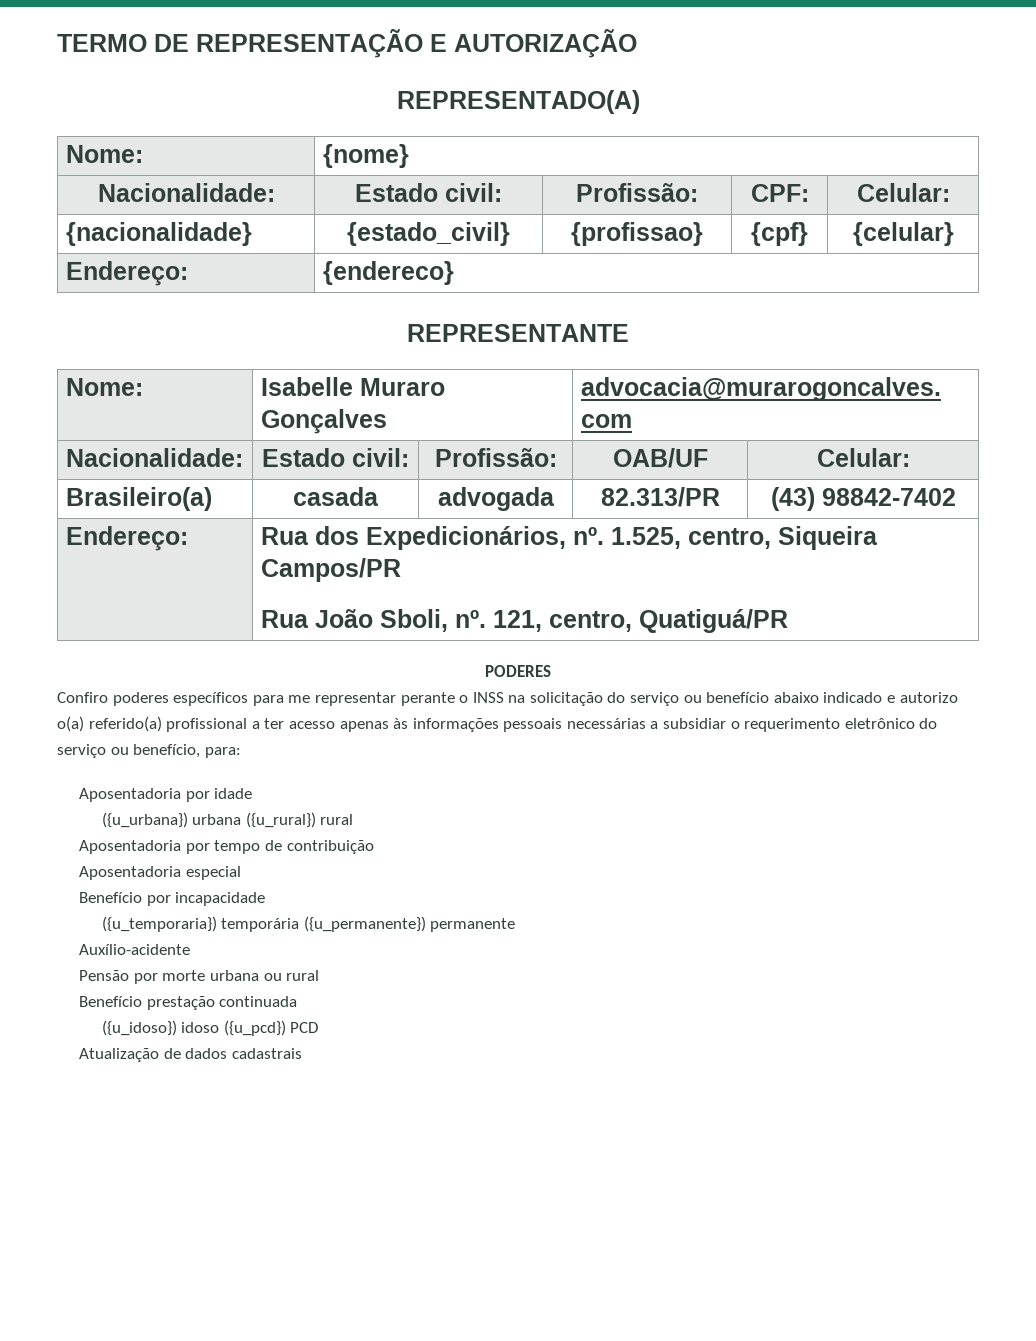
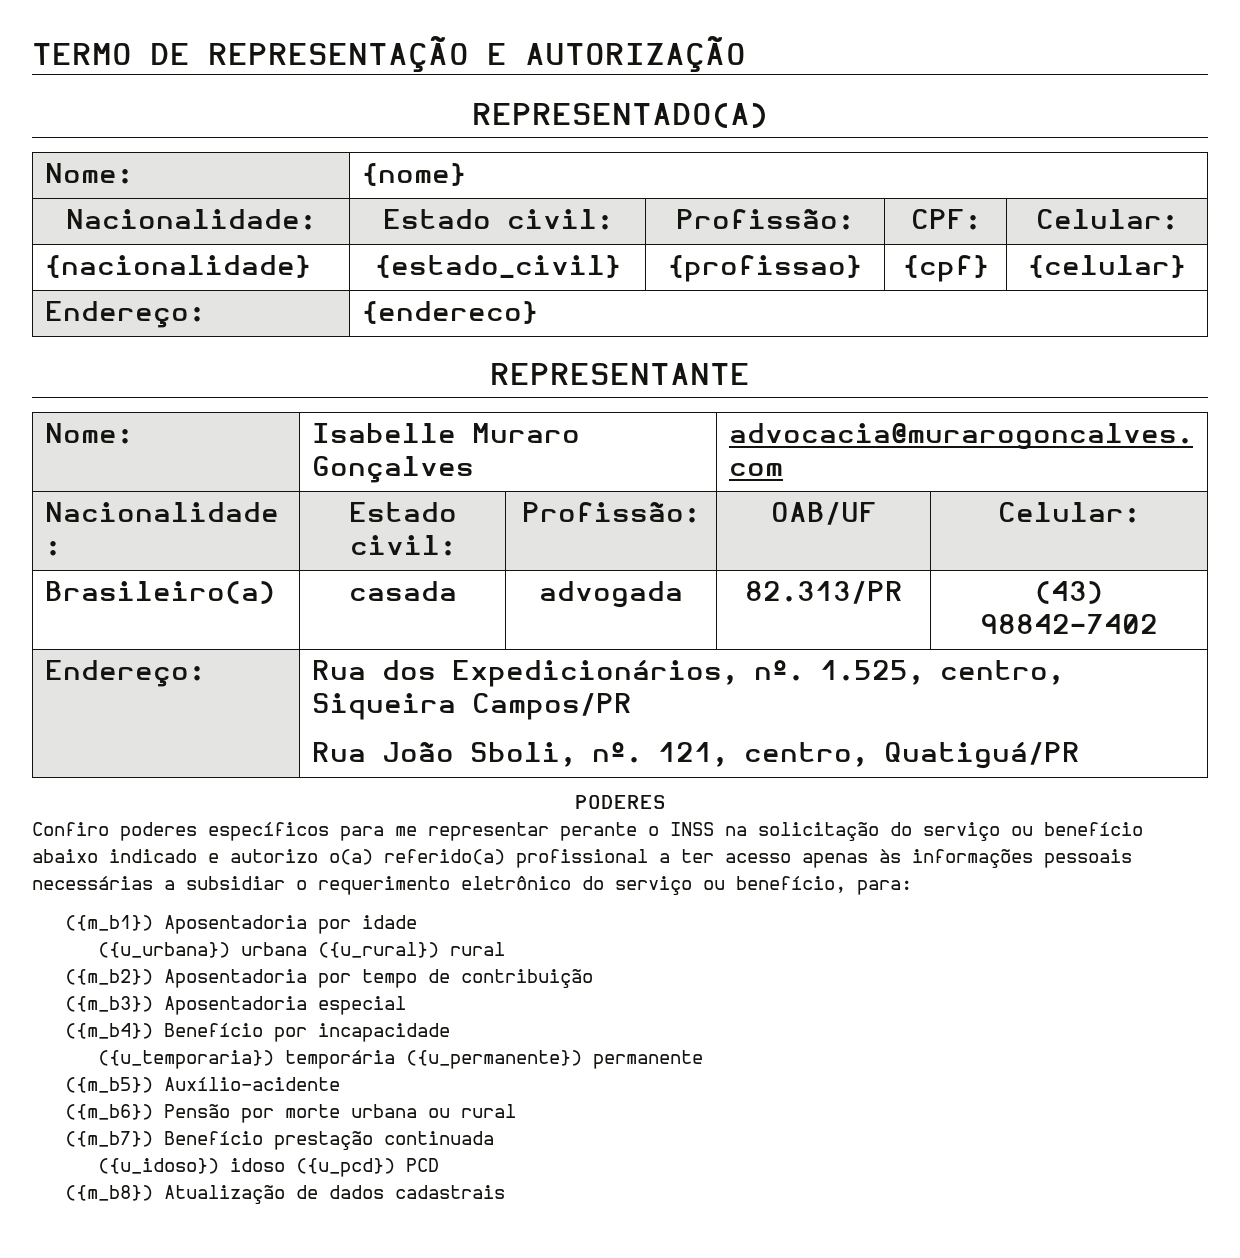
- Aposentadoria por idade
+ ({m_b1}) Aposentadoria por idade
- Aposentadoria por tempo de contribuição
+ ({m_b2}) Aposentadoria por tempo de contribuição
- Aposentadoria especial
+ ({m_b3}) Aposentadoria especial
- Benefício por incapacidade
+ ({m_b4}) Benefício por incapacidade
- Auxílio-acidente
+ ({m_b5}) Auxílio-acidente
- Pensão por morte urbana ou rural
+ ({m_b6}) Pensão por morte urbana ou rural
- Benefício prestação continuada
+ ({m_b7}) Benefício prestação continuada
- Atualização de dados cadastrais
+ ({m_b8}) Atualização de dados cadastrais

